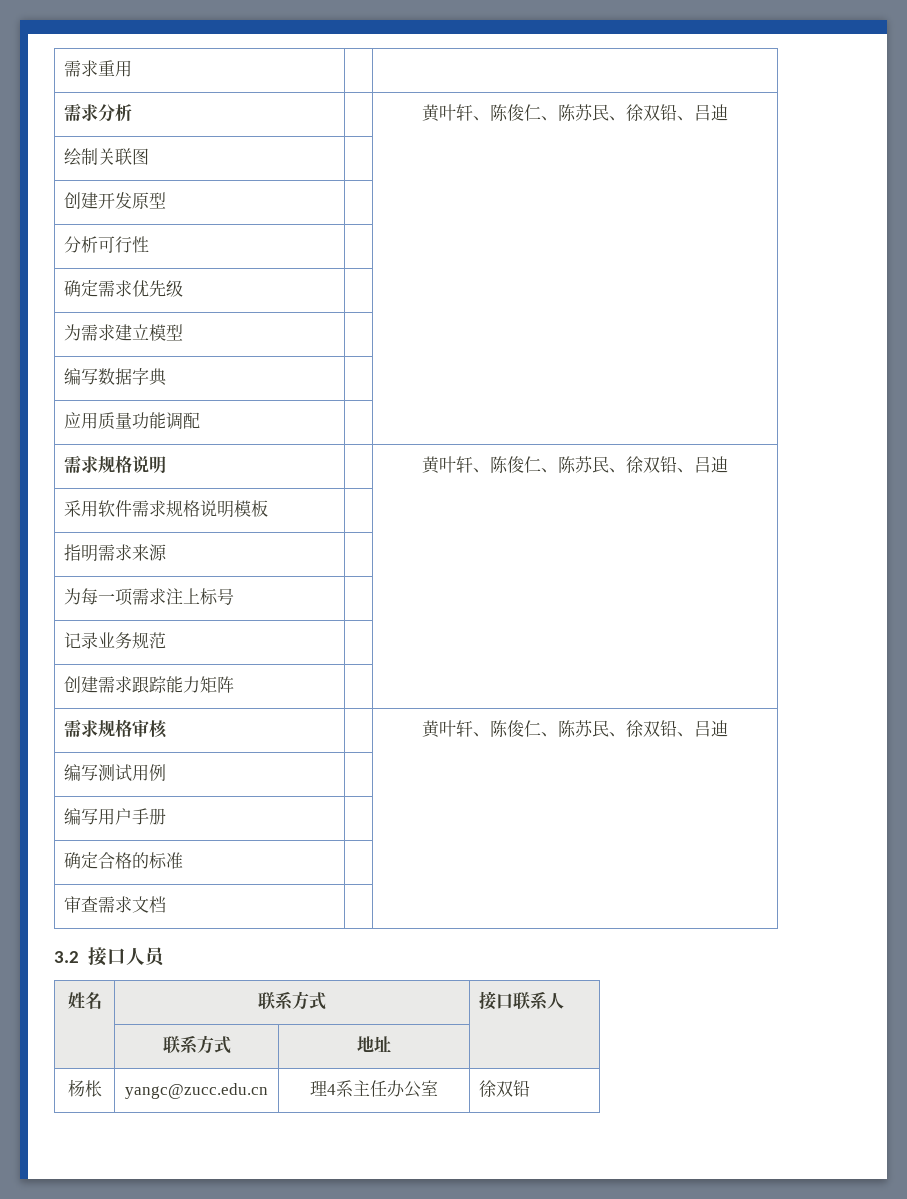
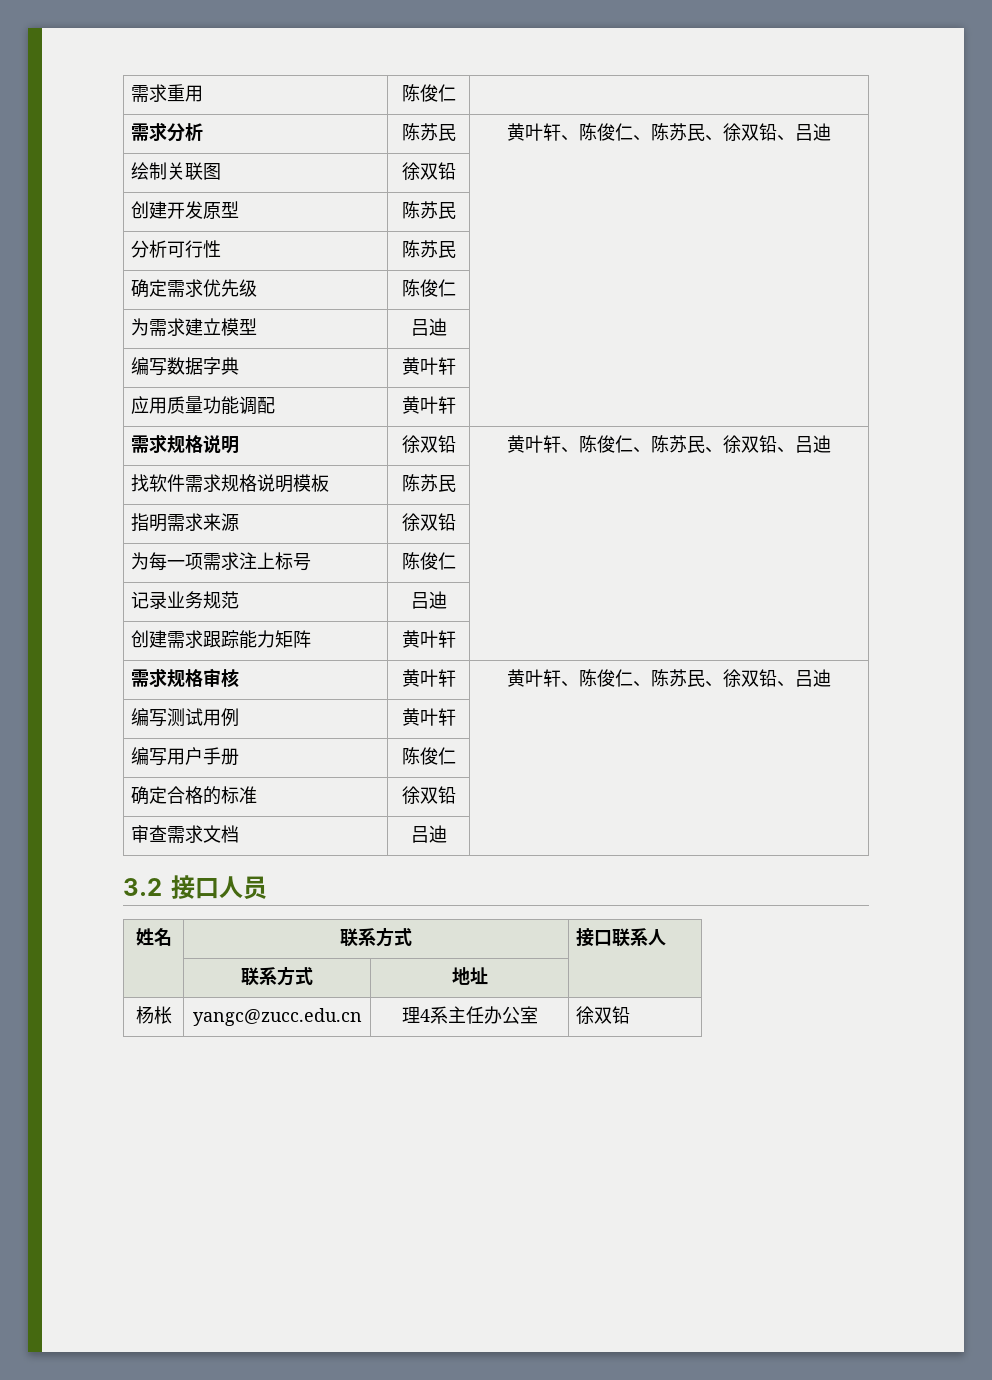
- 需求重用 | |
+ 需求重用 | 陈俊仁 |
- 需求分析 | | 黄叶轩、陈俊仁、陈苏民、徐双铅、吕迪
+ 需求分析 | 陈苏民 | 黄叶轩、陈俊仁、陈苏民、徐双铅、吕迪
- 绘制关联图 | |
+ 绘制关联图 | 徐双铅 |
- 创建开发原型 | |
+ 创建开发原型 | 陈苏民 |
- 分析可行性 | |
+ 分析可行性 | 陈苏民 |
- 确定需求优先级 | |
+ 确定需求优先级 | 陈俊仁 |
- 为需求建立模型 | |
+ 为需求建立模型 | 吕迪 |
- 编写数据字典 | |
+ 编写数据字典 | 黄叶轩 |
- 应用质量功能调配 | |
+ 应用质量功能调配 | 黄叶轩 |
- 需求规格说明 | | 黄叶轩、陈俊仁、陈苏民、徐双铅、吕迪
- 采用软件需求规格说明模板 | |
+ 需求规格说明 | 徐双铅 | 黄叶轩、陈俊仁、陈苏民、徐双铅、吕迪
+ 找软件需求规格说明模板 | 陈苏民 |
- 指明需求来源 | |
+ 指明需求来源 | 徐双铅 |
- 为每一项需求注上标号 | |
+ 为每一项需求注上标号 | 陈俊仁 |
- 记录业务规范 | |
+ 记录业务规范 | 吕迪 |
- 创建需求跟踪能力矩阵 | |
+ 创建需求跟踪能力矩阵 | 黄叶轩 |
- 需求规格审核 | | 黄叶轩、陈俊仁、陈苏民、徐双铅、吕迪
+ 需求规格审核 | 黄叶轩 | 黄叶轩、陈俊仁、陈苏民、徐双铅、吕迪
- 编写测试用例 | |
+ 编写测试用例 | 黄叶轩 |
- 编写用户手册 | |
+ 编写用户手册 | 陈俊仁 |
- 确定合格的标准 | |
+ 确定合格的标准 | 徐双铅 |
- 审查需求文档 | |
+ 审查需求文档 | 吕迪 |

